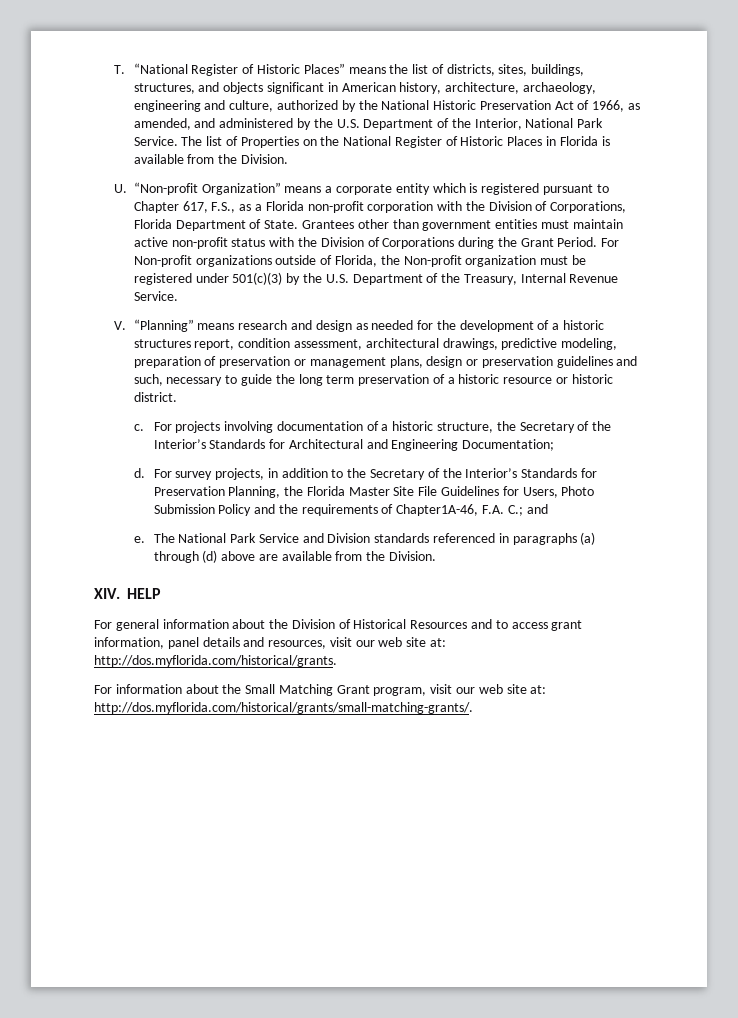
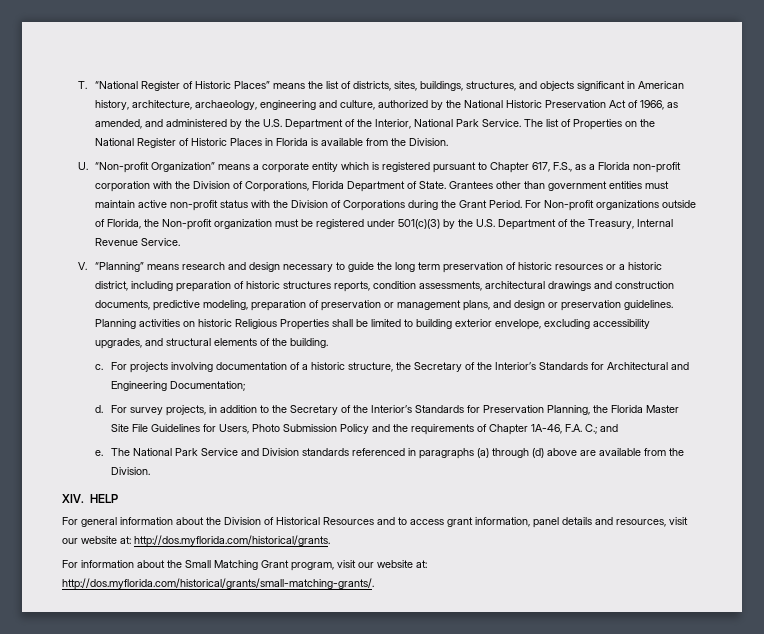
- V. “Planning” means research and design as needed for the development of a historic structures report, condition assessment, architectural drawings, predictive modeling, preparation of preservation or management plans, design or preservation guidelines and such, necessary to guide the long term preservation of a historic resource or historic district.
+ V. “Planning” means research and design necessary to guide the long term preservation of historic resources or a historic district, including preparation of historic structures reports, condition assessments, architectural drawings and construction documents, predictive modeling, preparation of preservation or management plans, and design or preservation guidelines. Planning activities on historic Religious Properties shall be limited to building exterior envelope, excluding accessibility upgrades, and structural elements of the building.
- For survey projects, in addition to the Secretary of the Interior’s Standards for Preservation Planning, the Florida Master Site File Guidelines for Users, Photo Submission Policy and the requirements of Chapter1A-46, F.A. C.; and
+ For survey projects, in addition to the Secretary of the Interior’s Standards for Preservation Planning, the Florida Master Site File Guidelines for Users, Photo Submission Policy and the requirements of Chapter 1A-46, F.A. C.; and
- For general information about the Division of Historical Resources and to access grant information, panel details and resources, visit our web site at: http://dos.myflorida.com/historical/grants.
+ For general information about the Division of Historical Resources and to access grant information, panel details and resources, visit our website at: http://dos.myflorida.com/historical/grants.
- For information about the Small Matching Grant program, visit our web site at: http://dos.myflorida.com/historical/grants/small-matching-grants/.
+ For information about the Small Matching Grant program, visit our website at: http://dos.myflorida.com/historical/grants/small-matching-grants/.

